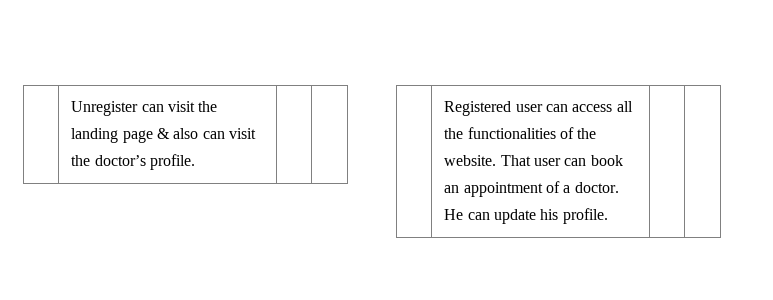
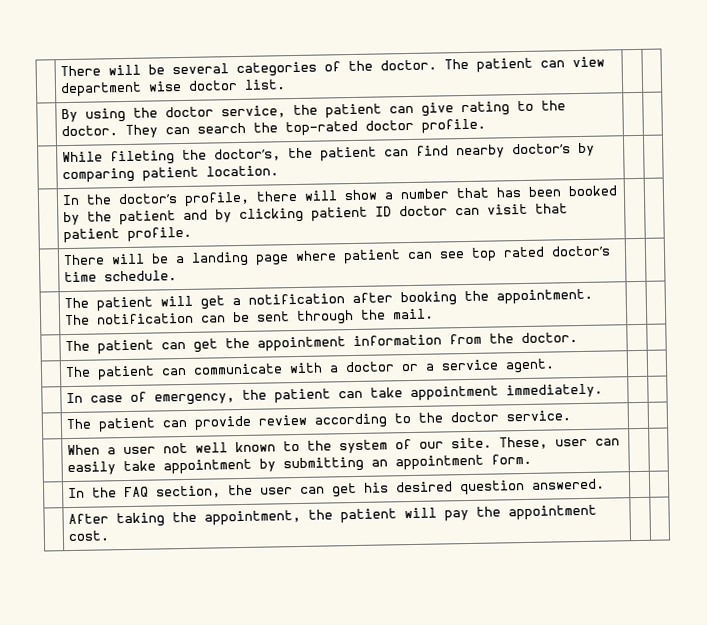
- | Unregister can visit the landing page & also can visit the doctor’s profile. | |
- | Registered user can access all the functionalities of the website. That user can book an appointment of a doctor. He can update his profile. | |
+ | There will be several categories of the doctor. The patient can view department wise doctor list. | |
+ | By using the doctor service, the patient can give rating to the doctor. They can search the top-rated doctor profile. | |
+ | While fileting the doctor’s, the patient can find nearby doctor’s by comparing patient location. | |
+ | In the doctor’s profile, there will show a number that has been booked by the patient and by clicking patient ID doctor can visit that patient profile. | |
+ | There will be a landing page where patient can see top rated doctor’s time schedule. | |
+ | The patient will get a notification after booking the appointment. The notification can be sent through the mail. | |
+ | The patient can get the appointment information from the doctor. | |
+ | The patient can communicate with a doctor or a service agent. | |
+ | In case of emergency, the patient can take appointment immediately. | |
+ | The patient can provide review according to the doctor service. | |
+ | When a user not well known to the system of our site. These, user can easily take appointment by submitting an appointment form. | |
+ | In the FAQ section, the user can get his desired question answered. | |
+ | After taking the appointment, the patient will pay the appointment cost. | |

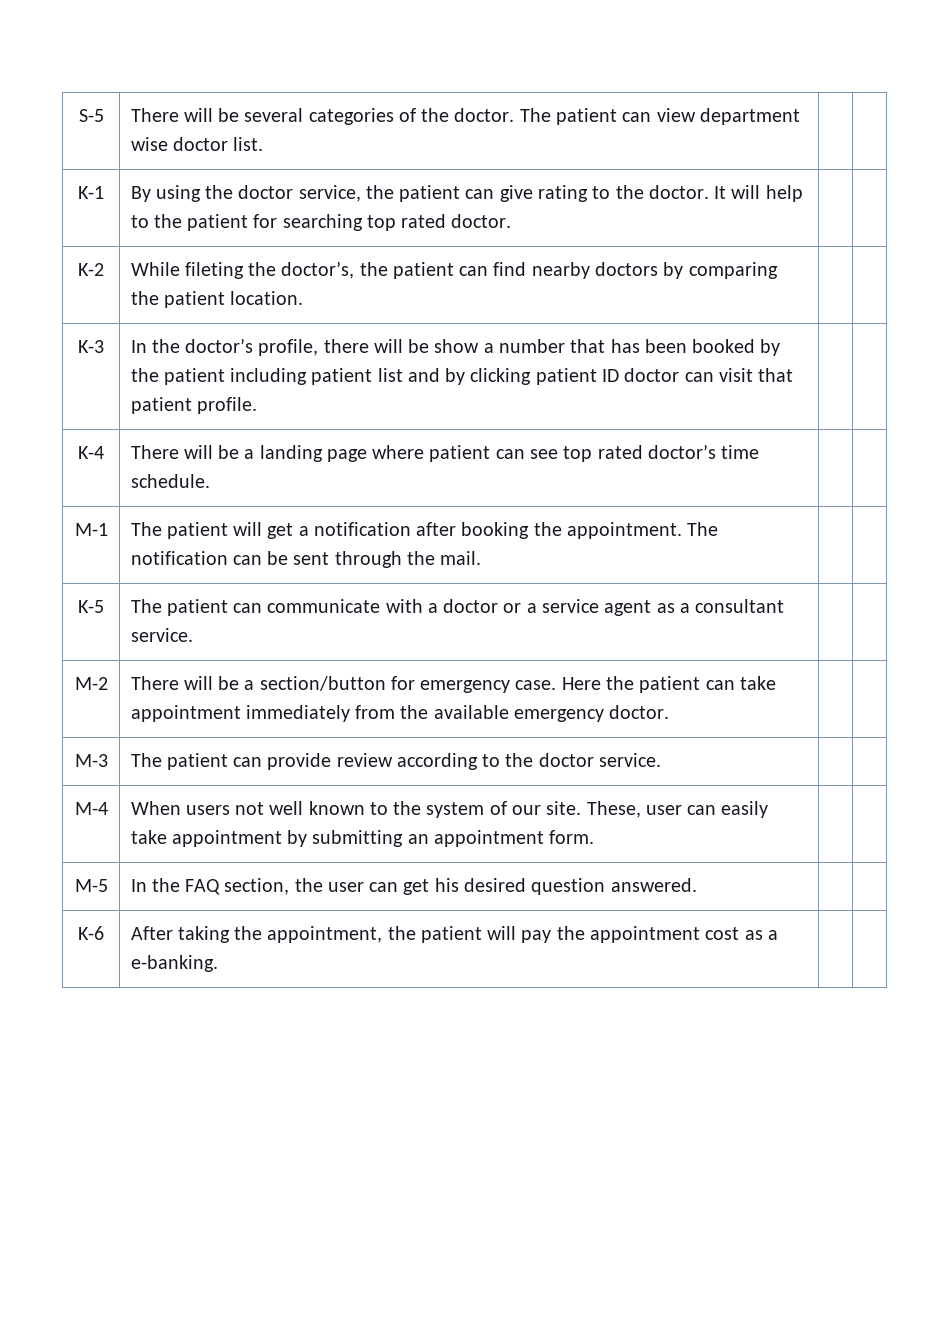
- | There will be several categories of the doctor. The patient can view department wise doctor list. | |
+ S-5 | There will be several categories of the doctor. The patient can view department wise doctor list. | |
- | By using the doctor service, the patient can give rating to the doctor. They can search the top-rated doctor profile. | |
- | While fileting the doctor’s, the patient can find nearby doctor’s by comparing patient location. | |
+ K-1 | By using the doctor service, the patient can give rating to the doctor. It will help to the patient for searching top rated doctor. | |
+ K-2 | While fileting the doctor’s, the patient can find nearby doctors by comparing the patient location. | |
- | In the doctor’s profile, there will show a number that has been booked by the patient and by clicking patient ID doctor can visit that patient profile. | |
+ K-3 | In the doctor’s profile, there will be show a number that has been booked by the patient including patient list and by clicking patient ID doctor can visit that patient profile. | |
- | There will be a landing page where patient can see top rated doctor’s time schedule. | |
+ K-4 | There will be a landing page where patient can see top rated doctor’s time schedule. | |
- | The patient will get a notification after booking the appointment. The notification can be sent through the mail. | |
+ M-1 | The patient will get a notification after booking the appointment. The notification can be sent through the mail. | |
- | The patient can get the appointment information from the doctor. | |
- | The patient can communicate with a doctor or a service agent. | |
- | In case of emergency, the patient can take appointment immediately. | |
- | The patient can provide review according to the doctor service. | |
+ K-5 | The patient can communicate with a doctor or a service agent as a consultant service. | |
+ M-2 | There will be a section/button for emergency case. Here the patient can take appointment immediately from the available emergency doctor. | |
+ M-3 | The patient can provide review according to the doctor service. | |
- | When a user not well known to the system of our site. These, user can easily take appointment by submitting an appointment form. | |
+ M-4 | When users not well known to the system of our site. These, user can easily take appointment by submitting an appointment form. | |
- | In the FAQ section, the user can get his desired question answered. | |
+ M-5 | In the FAQ section, the user can get his desired question answered. | |
- | After taking the appointment, the patient will pay the appointment cost. | |
+ K-6 | After taking the appointment, the patient will pay the appointment cost as a e-banking. | |

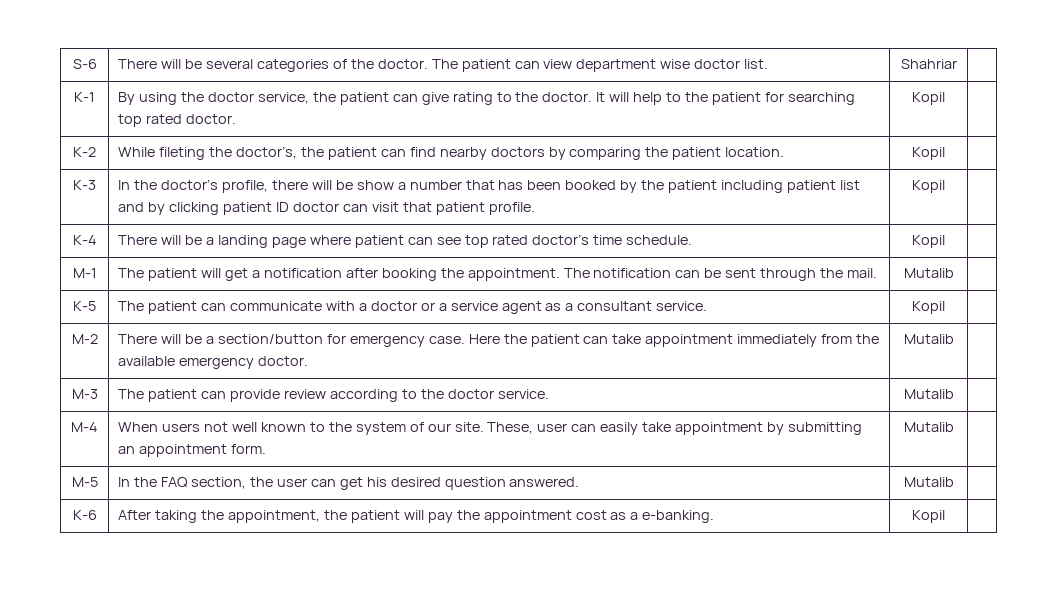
- S-5 | There will be several categories of the doctor. The patient can view department wise doctor list. | |
+ S-6 | There will be several categories of the doctor. The patient can view department wise doctor list. | Shahriar |
- K-1 | By using the doctor service, the patient can give rating to the doctor. It will help to the patient for searching top rated doctor. | |
+ K-1 | By using the doctor service, the patient can give rating to the doctor. It will help to the patient for searching top rated doctor. | Kopil |
- K-2 | While fileting the doctor’s, the patient can find nearby doctors by comparing the patient location. | |
+ K-2 | While fileting the doctor’s, the patient can find nearby doctors by comparing the patient location. | Kopil |
- K-3 | In the doctor’s profile, there will be show a number that has been booked by the patient including patient list and by clicking patient ID doctor can visit that patient profile. | |
+ K-3 | In the doctor’s profile, there will be show a number that has been booked by the patient including patient list and by clicking patient ID doctor can visit that patient profile. | Kopil |
- K-4 | There will be a landing page where patient can see top rated doctor’s time schedule. | |
+ K-4 | There will be a landing page where patient can see top rated doctor’s time schedule. | Kopil |
- M-1 | The patient will get a notification after booking the appointment. The notification can be sent through the mail. | |
+ M-1 | The patient will get a notification after booking the appointment. The notification can be sent through the mail. | Mutalib |
- K-5 | The patient can communicate with a doctor or a service agent as a consultant service. | |
+ K-5 | The patient can communicate with a doctor or a service agent as a consultant service. | Kopil |
- M-2 | There will be a section/button for emergency case. Here the patient can take appointment immediately from the available emergency doctor. | |
+ M-2 | There will be a section/button for emergency case. Here the patient can take appointment immediately from the available emergency doctor. | Mutalib |
- M-3 | The patient can provide review according to the doctor service. | |
+ M-3 | The patient can provide review according to the doctor service. | Mutalib |
- M-4 | When users not well known to the system of our site. These, user can easily take appointment by submitting an appointment form. | |
+ M-4 | When users not well known to the system of our site. These, user can easily take appointment by submitting an appointment form. | Mutalib |
- M-5 | In the FAQ section, the user can get his desired question answered. | |
+ M-5 | In the FAQ section, the user can get his desired question answered. | Mutalib |
- K-6 | After taking the appointment, the patient will pay the appointment cost as a e-banking. | |
+ K-6 | After taking the appointment, the patient will pay the appointment cost as a e-banking. | Kopil |

